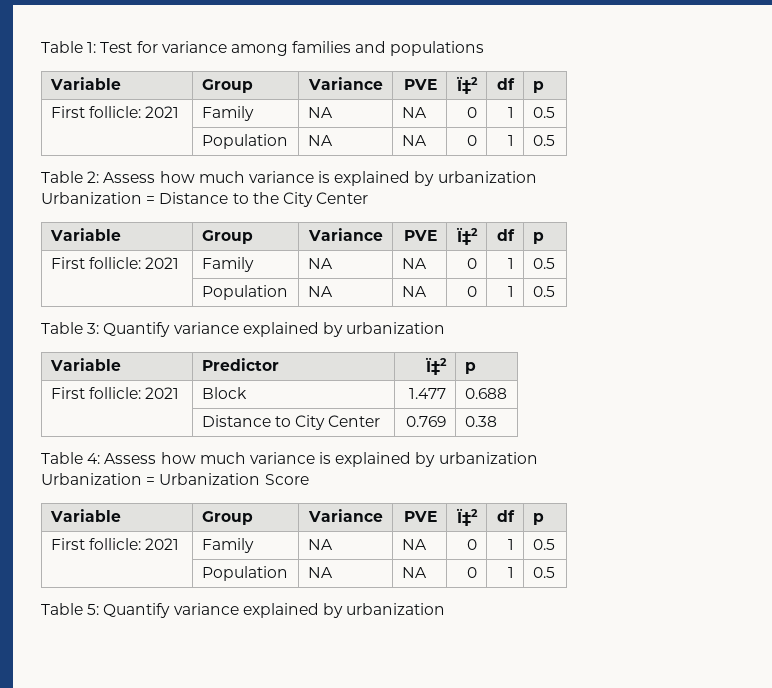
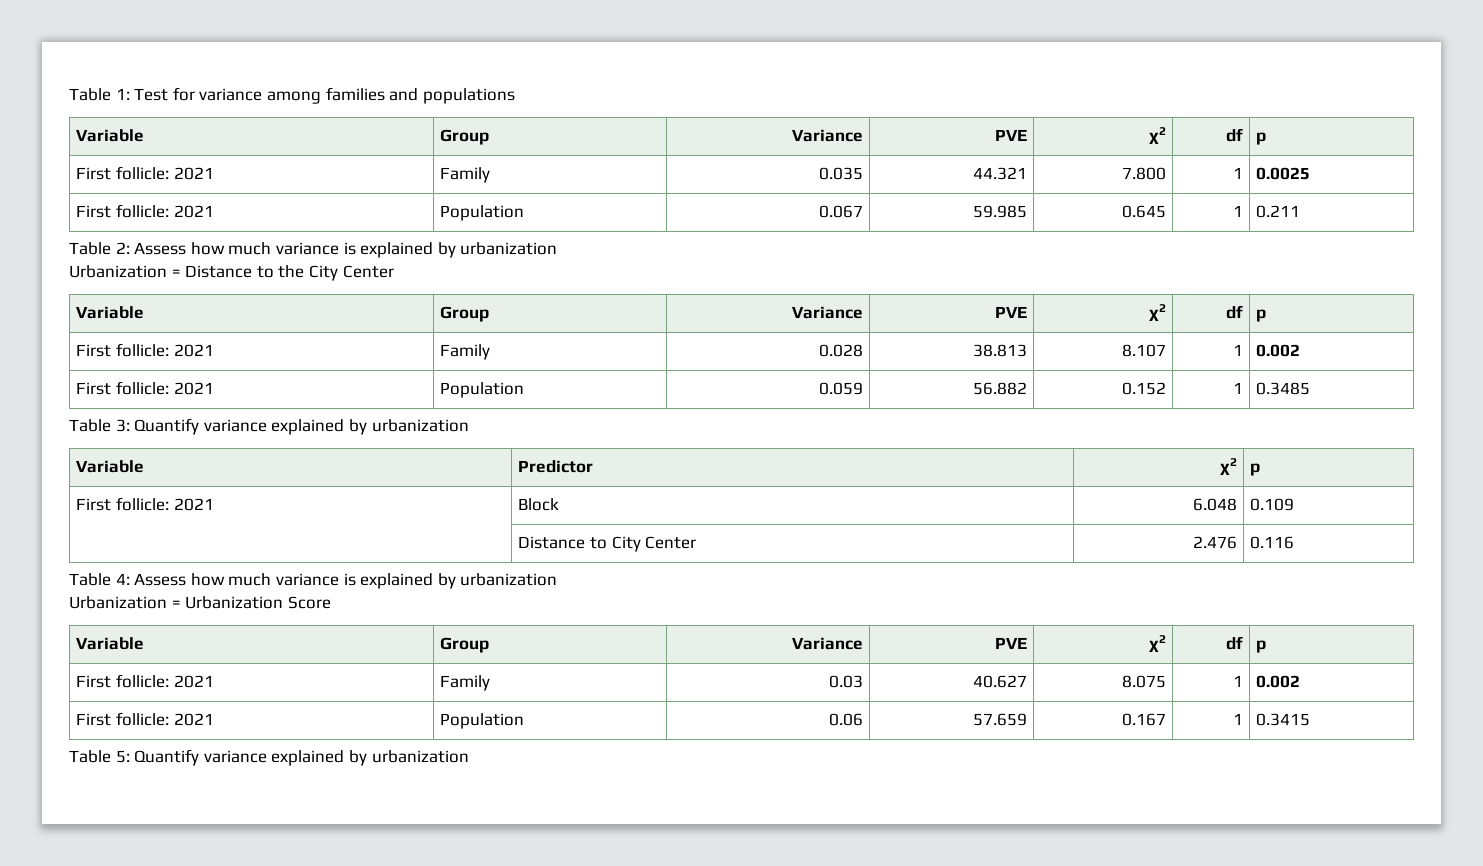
  Table 1: Test for variance among families and populations
- Variable | Group | Variance | PVE | Ï‡2 | df | p
- First follicle: 2021 | Family | NA | NA | 0 | 1 | 0.5
- | Population | NA | NA | 0 | 1 | 0.5
+ Variable | Group | Variance | PVE | χ2 | df | p
+ First follicle: 2021 | Family | 0.035 | 44.321 | 7.800 | 1 | 0.0025
+ First follicle: 2021 | Population | 0.067 | 59.985 | 0.645 | 1 | 0.211
  Urbanization = Distance to the City Center
- Variable | Group | Variance | PVE | Ï‡2 | df | p
- First follicle: 2021 | Family | NA | NA | 0 | 1 | 0.5
- | Population | NA | NA | 0 | 1 | 0.5
+ Variable | Group | Variance | PVE | χ2 | df | p
+ First follicle: 2021 | Family | 0.028 | 38.813 | 8.107 | 1 | 0.002
+ First follicle: 2021 | Population | 0.059 | 56.882 | 0.152 | 1 | 0.3485
- Variable | Predictor | Ï‡2 | p
+ Variable | Predictor | χ2 | p
- First follicle: 2021 | Block | 1.477 | 0.688
+ First follicle: 2021 | Block | 6.048 | 0.109
- | Distance to City Center | 0.769 | 0.38
+ | Distance to City Center | 2.476 | 0.116
  Urbanization = Urbanization Score
- Variable | Group | Variance | PVE | Ï‡2 | df | p
- First follicle: 2021 | Family | NA | NA | 0 | 1 | 0.5
- | Population | NA | NA | 0 | 1 | 0.5
+ Variable | Group | Variance | PVE | χ2 | df | p
+ First follicle: 2021 | Family | 0.03 | 40.627 | 8.075 | 1 | 0.002
+ First follicle: 2021 | Population | 0.06 | 57.659 | 0.167 | 1 | 0.3415

